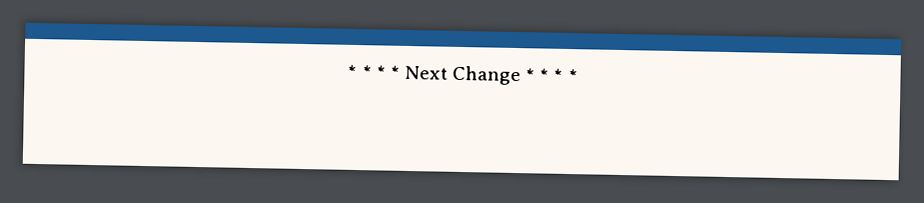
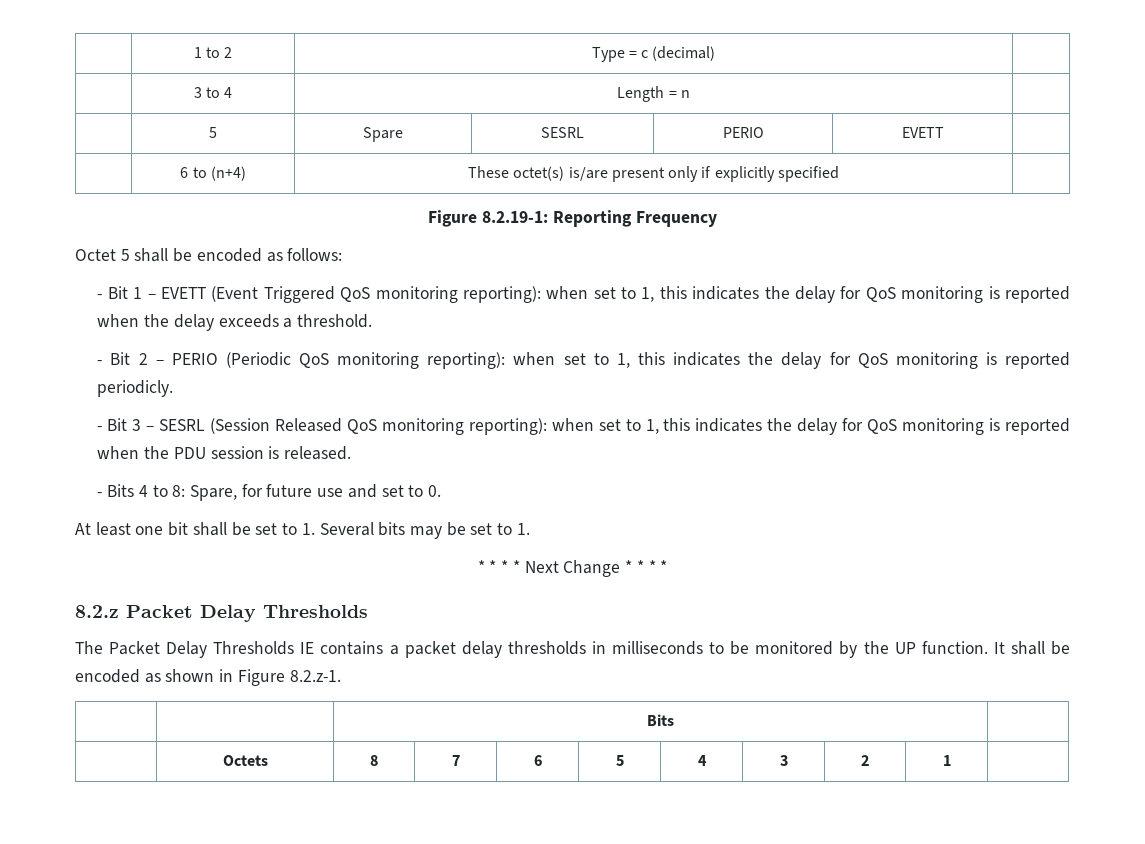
+ | 1 to 2 | Type = c (decimal) |
+ | 3 to 4 | Length = n |
+ | 5 | Spare | SESRL | PERIO | EVETT |
+ | 6 to (n+4) | These octet(s) is/are present only if explicitly specified |
+ Figure 8.2.19-1: Reporting Frequency
+ Octet 5 shall be encoded as follows:
+ - Bit 1 – EVETT (Event Triggered QoS monitoring reporting): when set to 1, this indicates the delay for QoS monitoring is reported when the delay exceeds a threshold.
+ - Bit 2 – PERIO (Periodic QoS monitoring reporting): when set to 1, this indicates the delay for QoS monitoring is reported periodicly.
+ - Bit 3 – SESRL (Session Released QoS monitoring reporting): when set to 1, this indicates the delay for QoS monitoring is reported when the PDU session is released.
+ - Bits 4 to 8: Spare, for future use and set to 0.
+ At least one bit shall be set to 1. Several bits may be set to 1.
+ 8.2.z Packet Delay Thresholds
+ The Packet Delay Thresholds IE contains a packet delay thresholds in milliseconds to be monitored by the UP function. It shall be encoded as shown in Figure 8.2.z-1.
+ | | Bits |
+ | Octets | 8 | 7 | 6 | 5 | 4 | 3 | 2 | 1 |

